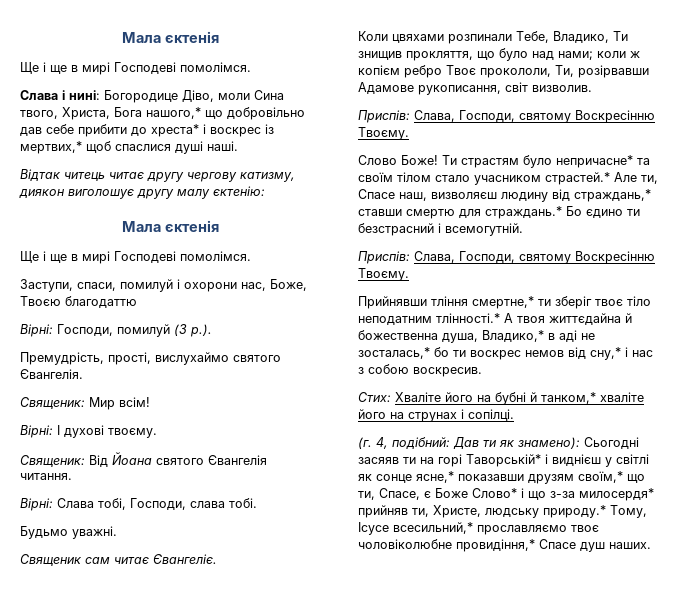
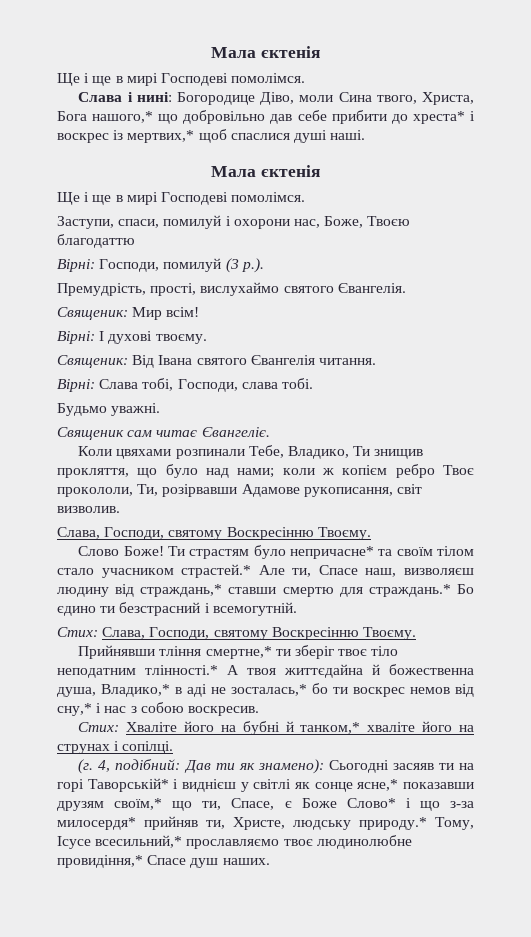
- Відтак читець читає другу чергову катизму, диякон виголошує другу малу єктенію:
- Священик: Від Йоана святого Євангелія читання.
+ Священик: Від Івана святого Євангелія читання.
  Коли цвяхами розпинали Тебе, Владико, Ти знищив прокляття, що було над нами; коли ж копієм ребро Твоє прокололи, Ти, розірвавши Адамове рукописання, світ визволив.
- Приспів: Слава, Господи, святому Воскресінню Твоєму.
+ Слава, Господи, святому Воскресінню Твоєму.
  Ти страстям було непричасне* та своїм тілом стало учасником страстей.* Але ти, Спасе наш, визволяєш людину від страждань,* ставши смертю для страждань.* Бо єдино ти безстрасний і всемогутній.
- Приспів: Слава, Господи, святому Воскресінню Твоєму.
+ Стих: Слава, Господи, святому Воскресінню Твоєму.
- (г. 4, подібний: Дав ти як знамено): Сьогодні засяяв ти на горі Таворській* і виднієш у світлі як сонце ясне,* показавши друзям своїм,* що ти, Спасе, є Боже Слово* і що з-за милосердя* прийняв ти, Христе, людську природу.* Тому, Ісусе всесильний,* прославляємо твоє чоловіколюбне провидіння,* Спасе душ наших.
+ (г. 4, подібний: Дав ти як знамено): Сьогодні засяяв ти на горі Таворській* і виднієш у світлі як сонце ясне,* показавши друзям своїм,* що ти, Спасе, є Боже Слово* і що з-за милосердя* прийняв ти, Христе, людську природу.* Тому, Ісусе всесильний,* прославляємо твоє людинолюбне провидіння,* Спасе душ наших.

